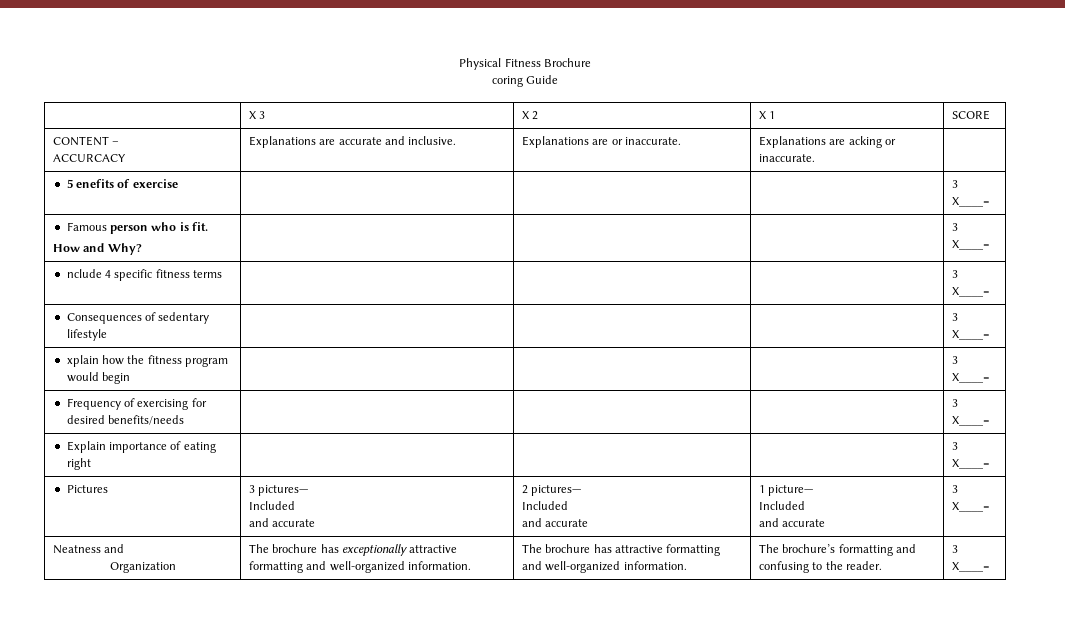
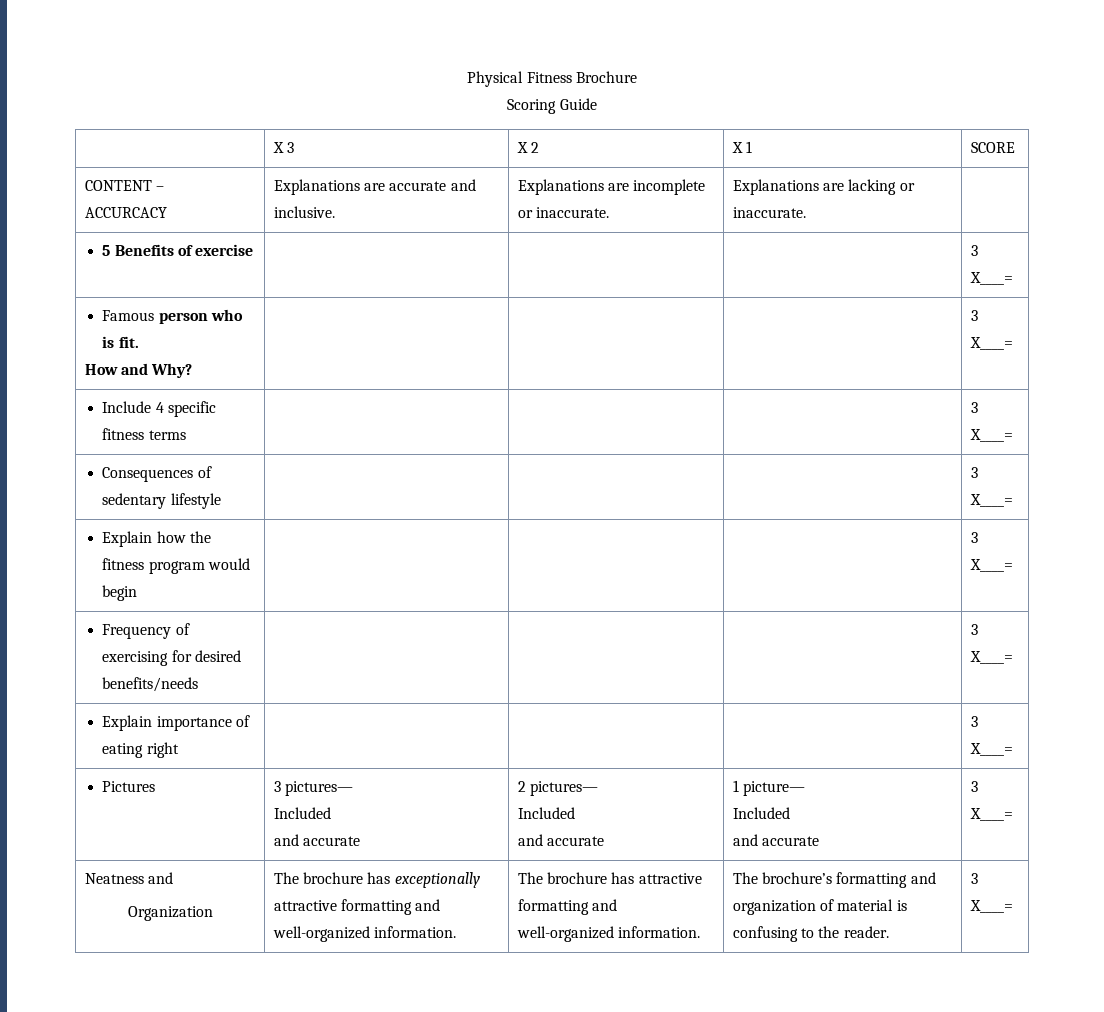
- coring Guide
+ Scoring Guide
  CONTENT –
- ACCURCACY | Explanations are accurate and inclusive. | Explanations are or inaccurate. | Explanations are acking or inaccurate. |
+ ACCURCACY | Explanations are accurate and inclusive. | Explanations are incomplete or inaccurate. | Explanations are lacking or inaccurate. |
- 5 enefits of exercise | | | | 3 X____=
+ 5 Benefits of exercise | | | | 3 X____=
- nclude 4 specific fitness terms | | | | 3 X____=
+ Include 4 specific fitness terms | | | | 3 X____=
- xplain how the fitness program would begin | | | | 3 X____=
+ Explain how the fitness program would begin | | | | 3 X____=
  Neatness and
- Organization | The brochure has exceptionally attractive formatting and well-organized information. | The brochure has attractive formatting and well-organized information. | The brochure’s formatting and confusing to the reader. | 3 X____=
+ Organization | The brochure has exceptionally attractive formatting and well-organized information. | The brochure has attractive formatting and well-organized information. | The brochure’s formatting and organization of material is confusing to the reader. | 3 X____=

